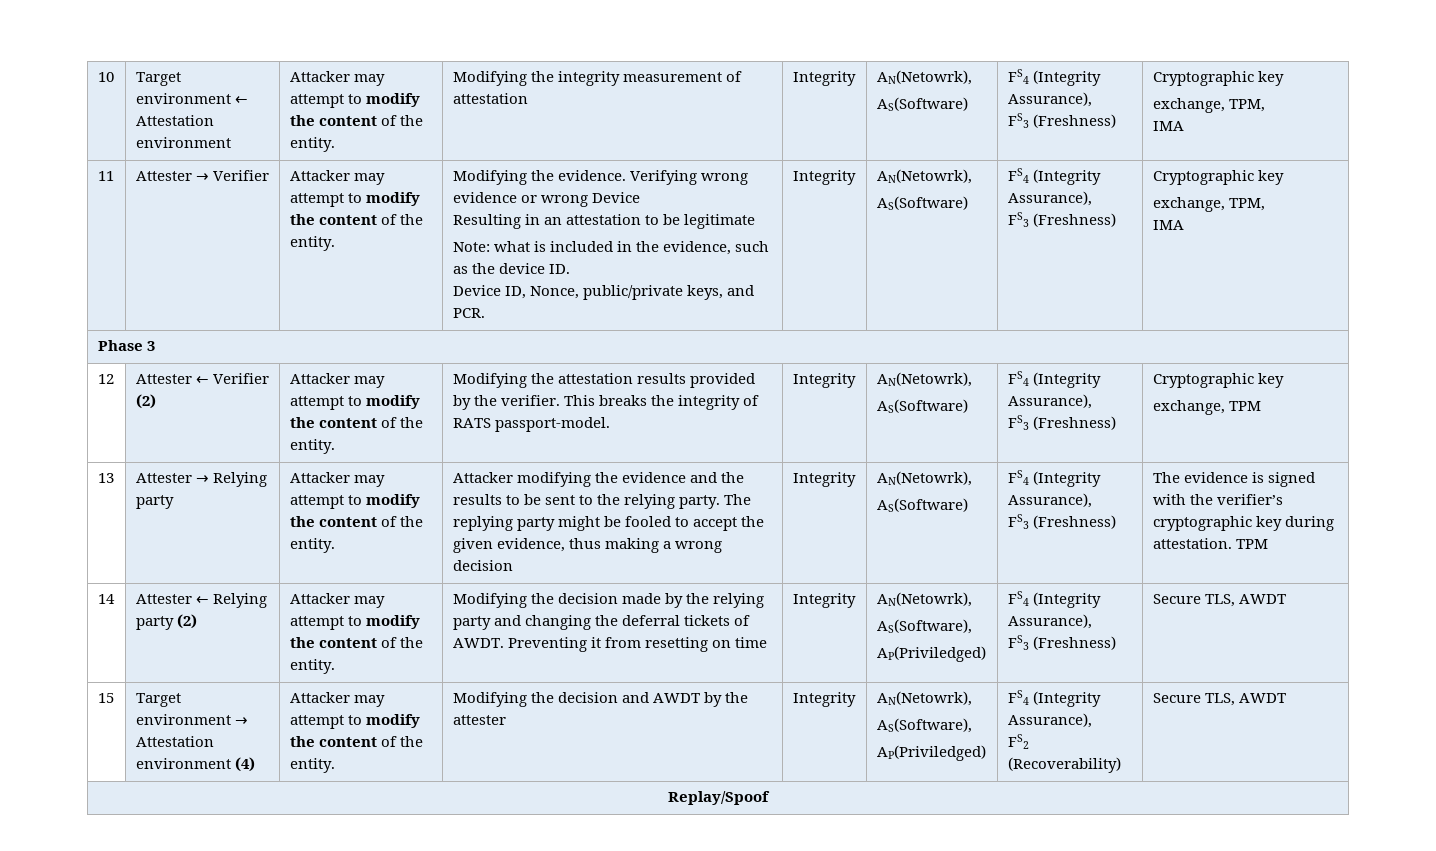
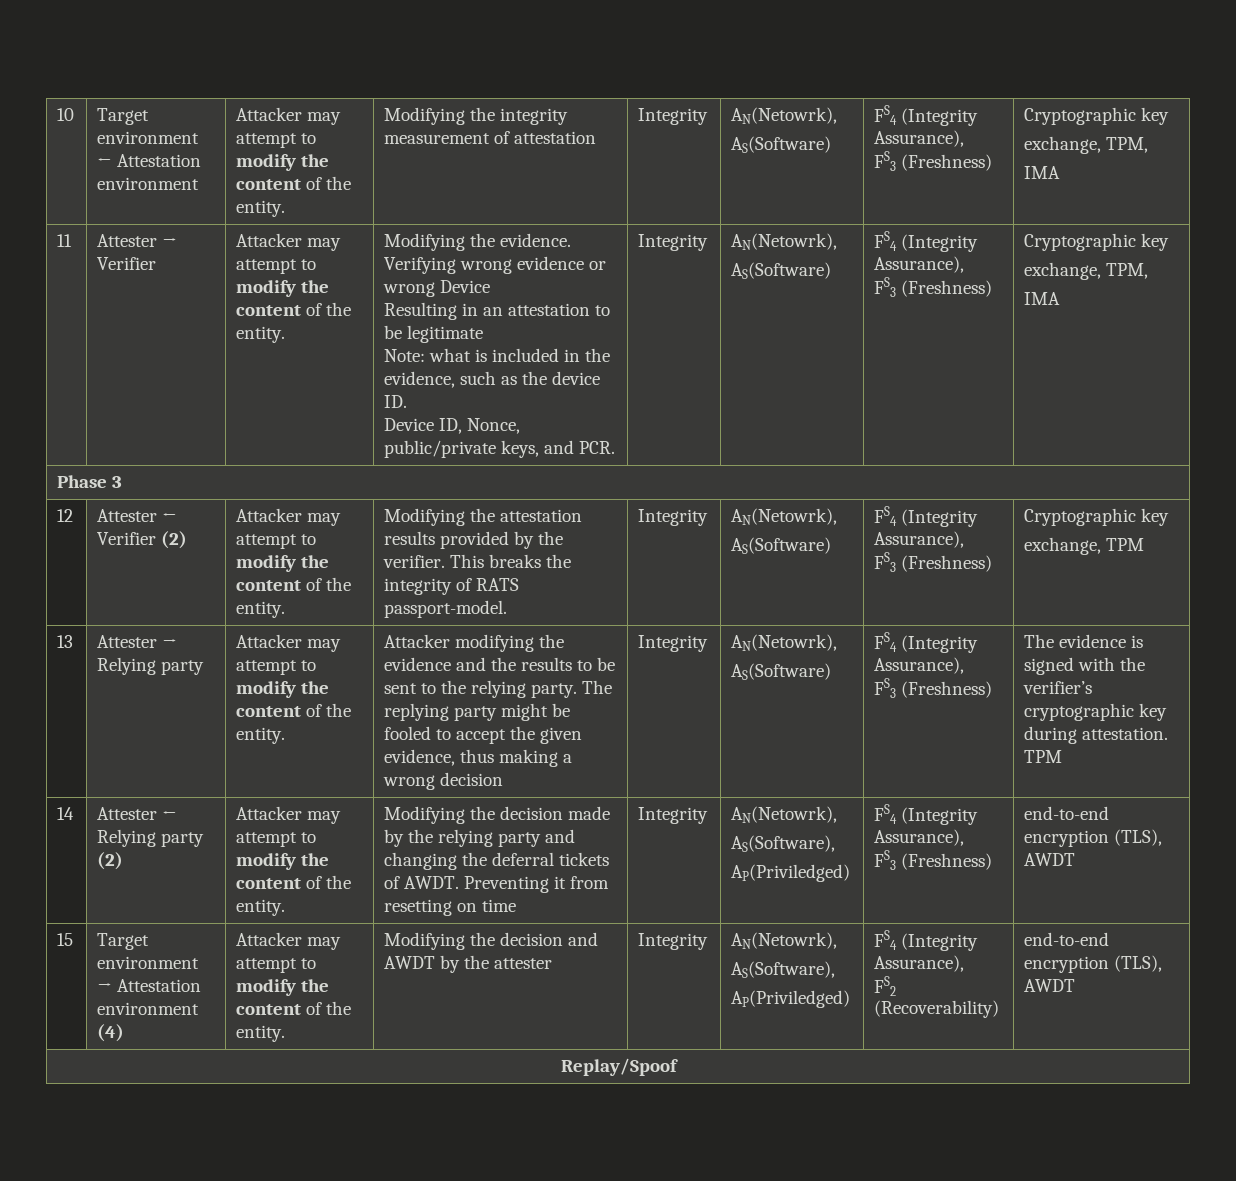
- FS3 (Freshness) | Secure TLS, AWDT
+ FS3 (Freshness) | end-to-end encryption (TLS), AWDT
  15 | Target environment → Attestation environment (4) | Attacker may attempt to modify the content of the entity. | Modifying the decision and AWDT by the attester | Integrity | AN(Netowrk),
  AS(Software),
  AP(Priviledged) | FS4 (Integrity Assurance),
- FS2 (Recoverability) | Secure TLS, AWDT
+ FS2 (Recoverability) | end-to-end encryption (TLS), AWDT

